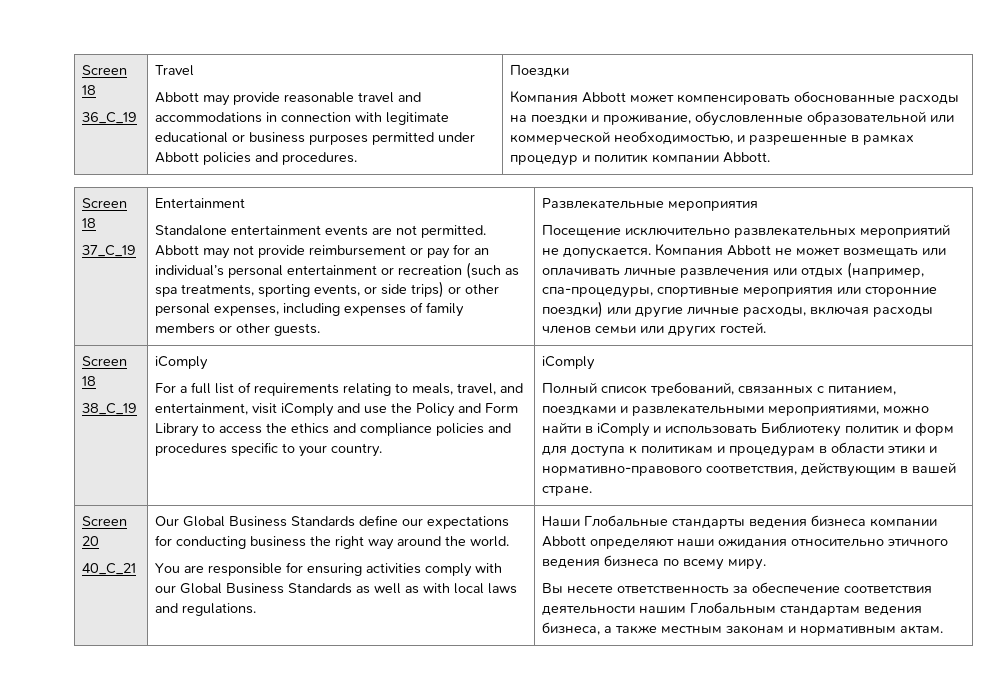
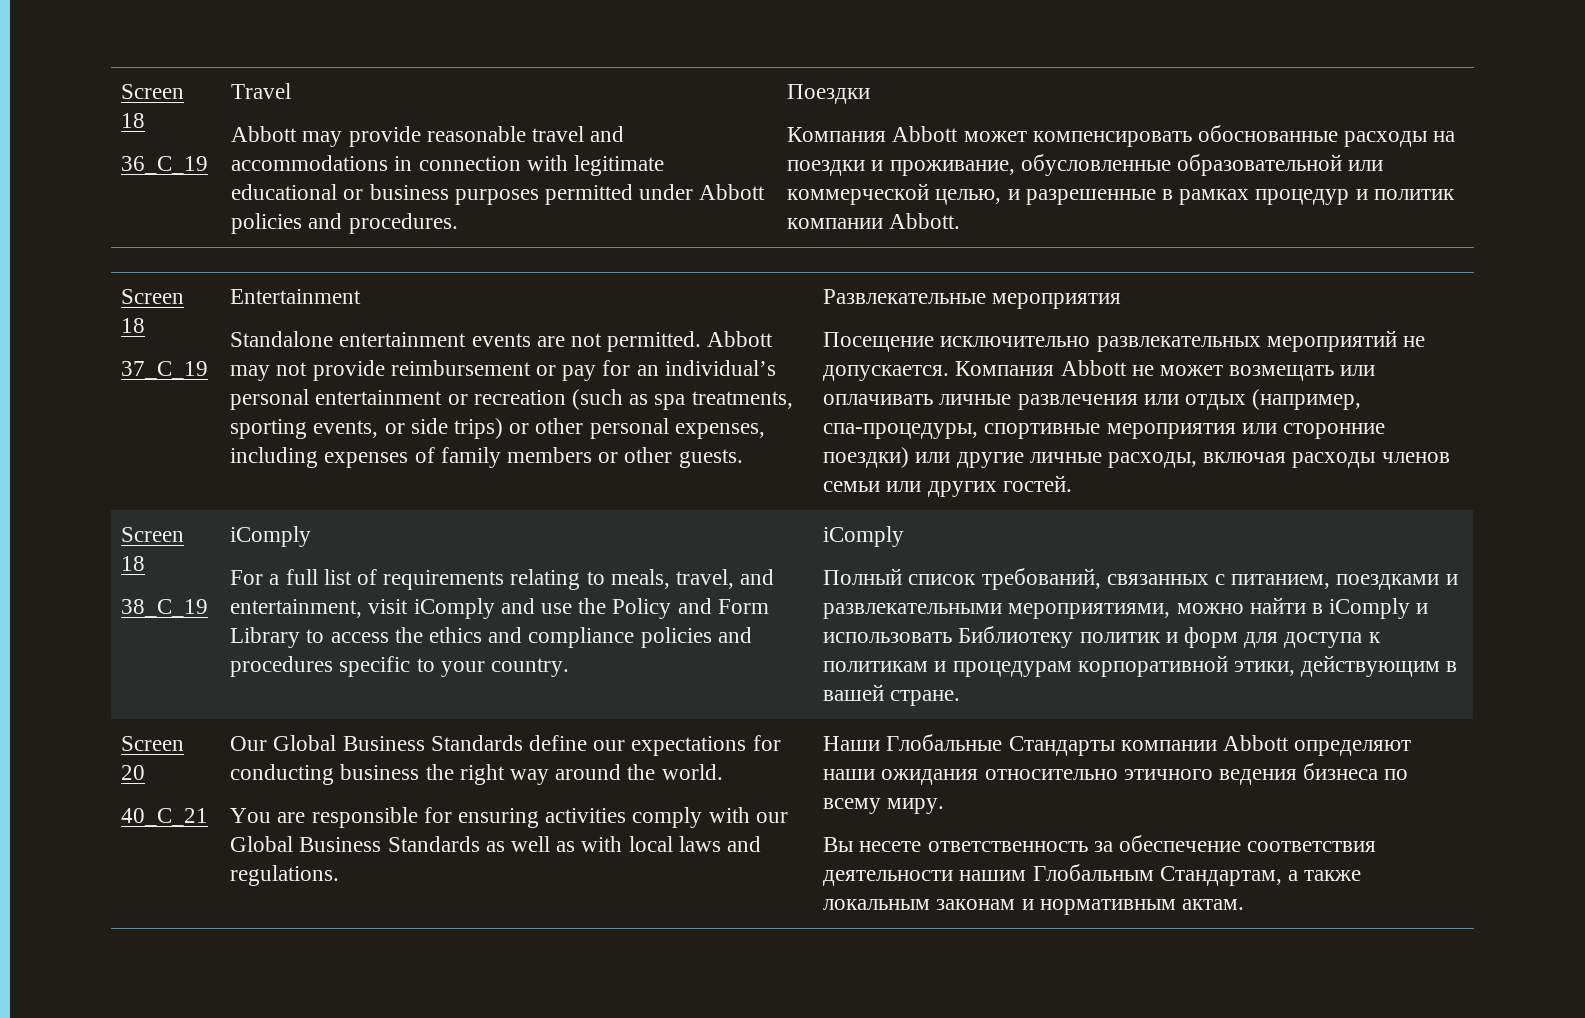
- Компания Abbott может компенсировать обоснованные расходы на поездки и проживание, обусловленные образовательной или коммерческой необходимостью, и разрешенные в рамках процедур и политик компании Abbott.
+ Компания Abbott может компенсировать обоснованные расходы на поездки и проживание, обусловленные образовательной или коммерческой целью, и разрешенные в рамках процедур и политик компании Abbott.
- Полный список требований, связанных с питанием, поездками и развлекательными мероприятиями, можно найти в iComply и использовать Библиотеку политик и форм для доступа к политикам и процедурам в области этики и нормативно-правового соответствия, действующим в вашей стране.
+ Полный список требований, связанных с питанием, поездками и развлекательными мероприятиями, можно найти в iComply и использовать Библиотеку политик и форм для доступа к политикам и процедурам корпоративной этики, действующим в вашей стране.
- Наши Глобальные стандарты ведения бизнеса компании Abbott определяют наши ожидания относительно этичного ведения бизнеса по всему миру.
+ Наши Глобальные Стандарты компании Abbott определяют наши ожидания относительно этичного ведения бизнеса по всему миру.
- Вы несете ответственность за обеспечение соответствия деятельности нашим Глобальным стандартам ведения бизнеса, а также местным законам и нормативным актам.
+ Вы несете ответственность за обеспечение соответствия деятельности нашим Глобальным Стандартам, а также локальным законам и нормативным актам.

